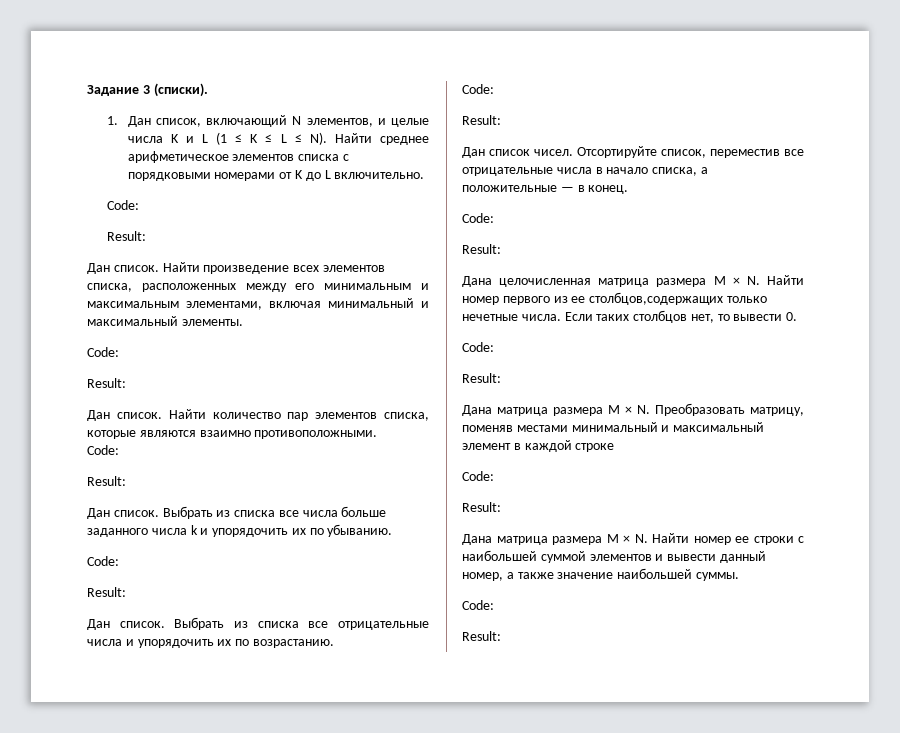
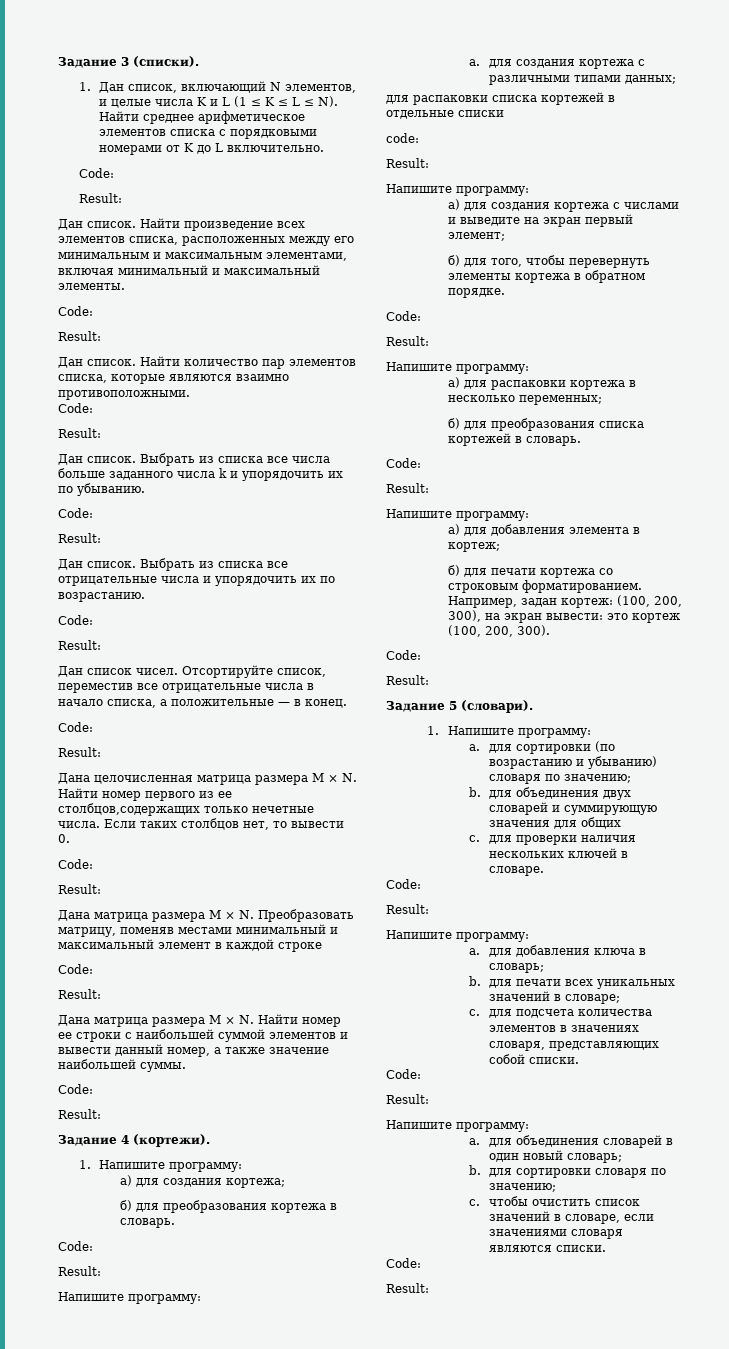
+ Задание 4 (кортежи).
+ 1. Напишите программу:
+ а) для создания кортежа;
+ б) для преобразования кортежа в словарь.
+ Code:
+ Result:
+ Напишите программу:
+ a. для создания кортежа с различными типами данных;
+ для распаковки списка кортежей в отдельные списки
+ code:
+ Result:
+ Напишите программу:
+ а) для создания кортежа с числами и выведите на экран первый элемент;
+ б) для того, чтобы перевернуть элементы кортежа в обратном порядке.
+ Code:
+ Result:
+ Напишите программу:
+ а) для распаковки кортежа в несколько переменных;
+ б) для преобразования списка кортежей в словарь.
+ Code:
+ Result:
+ Напишите программу:
+ а) для добавления элемента в кортеж;
+ б) для печати кортежа со строковым форматированием. Например, задан кортеж: (100, 200, 300), на экран вывести: это кортеж (100, 200, 300).
+ Code:
+ Result:
+ Задание 5 (словари).
+ 1. Напишите программу:
+ a. для сортировки (по возрастанию и убыванию) словаря по значению;
+ b. для объединения двух словарей и суммирующую значения для общих
+ c. для проверки наличия нескольких ключей в словаре.
+ Code:
+ Result:
+ Напишите программу:
+ a. для добавления ключа в словарь;
+ b. для печати всех уникальных значений в словаре;
+ c. для подсчета количества элементов в значениях словаря, представляющих собой списки.
+ Code:
+ Result:
+ Напишите программу:
+ a. для объединения словарей в один новый словарь;
+ b. для сортировки словаря по значению;
+ c. чтобы очистить список значений в словаре, если значениями словаря являются списки.
+ Code:
+ Result:

